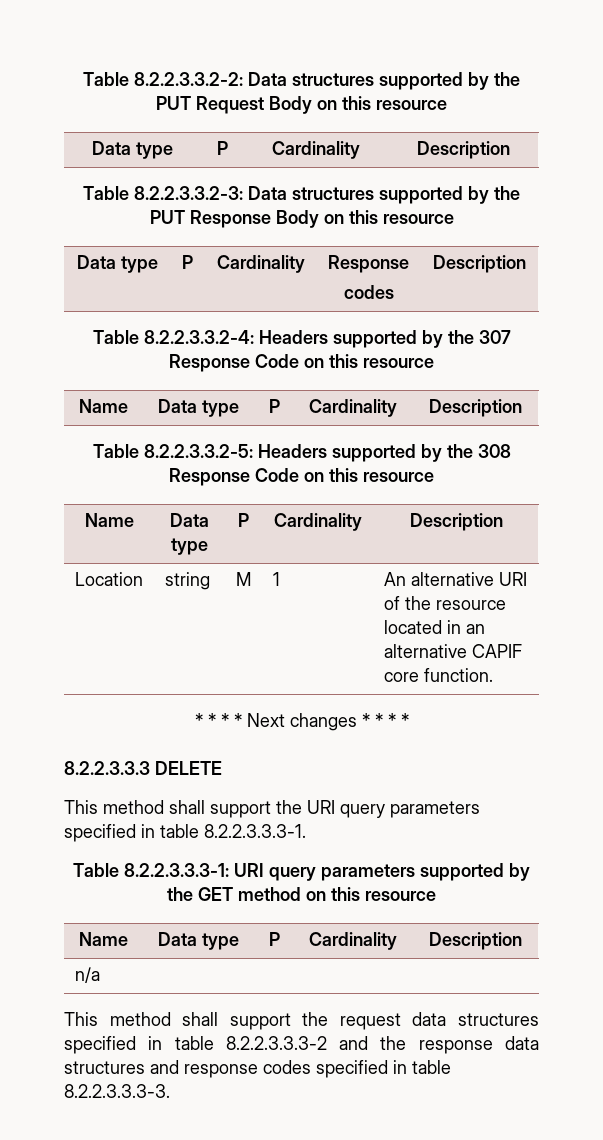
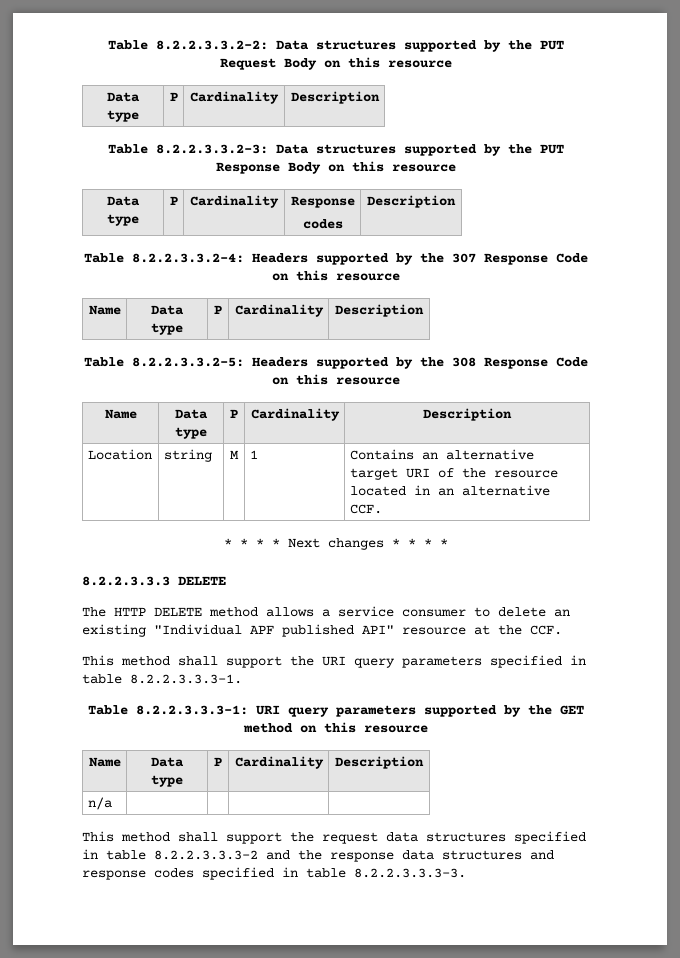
- Location | string | M | 1 | An alternative URI of the resource located in an alternative CAPIF core function.
+ Location | string | M | 1 | Contains an alternative target URI of the resource located in an alternative CCF.
+ The HTTP DELETE method allows a service consumer to delete an existing "Individual APF published API" resource at the CCF.

